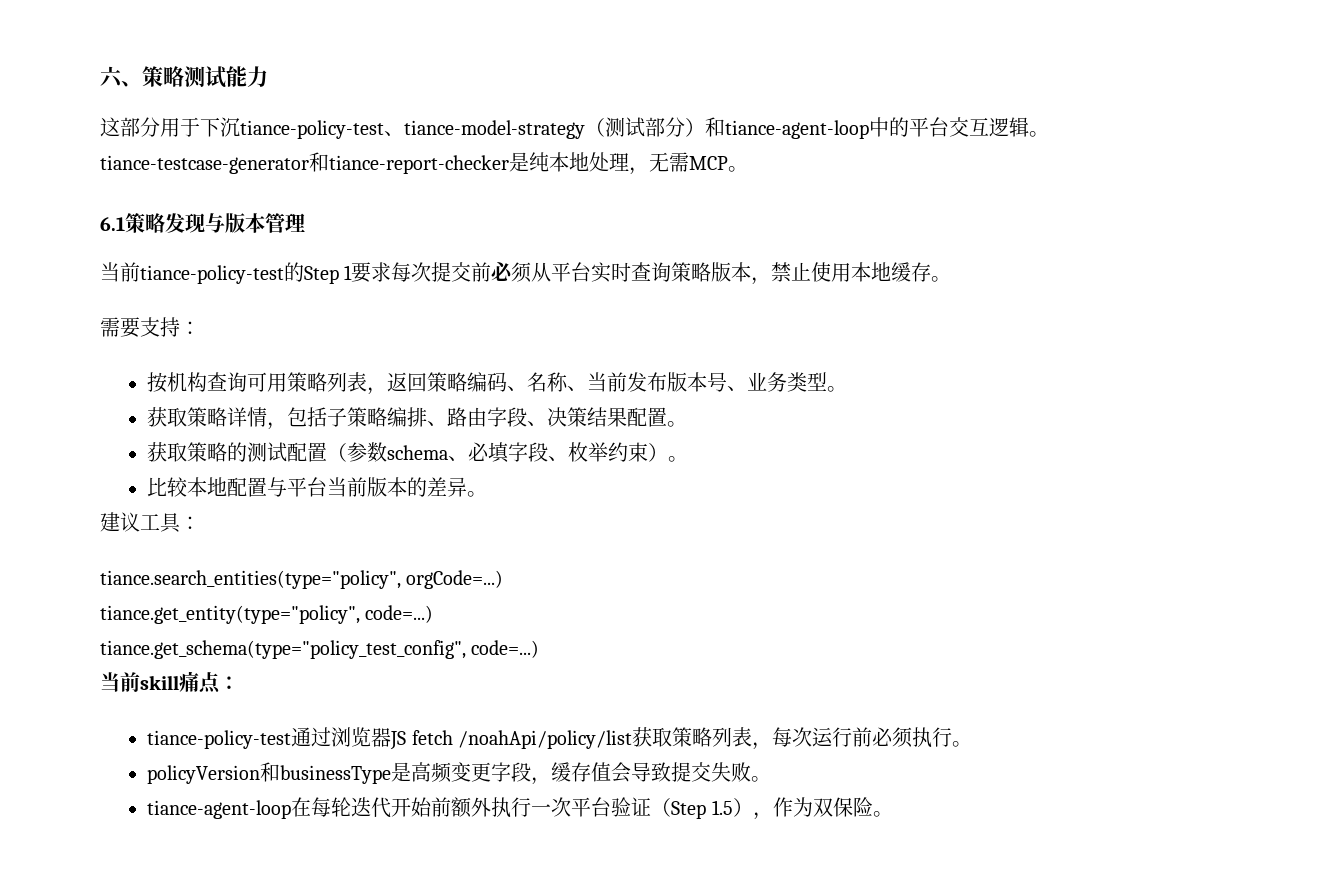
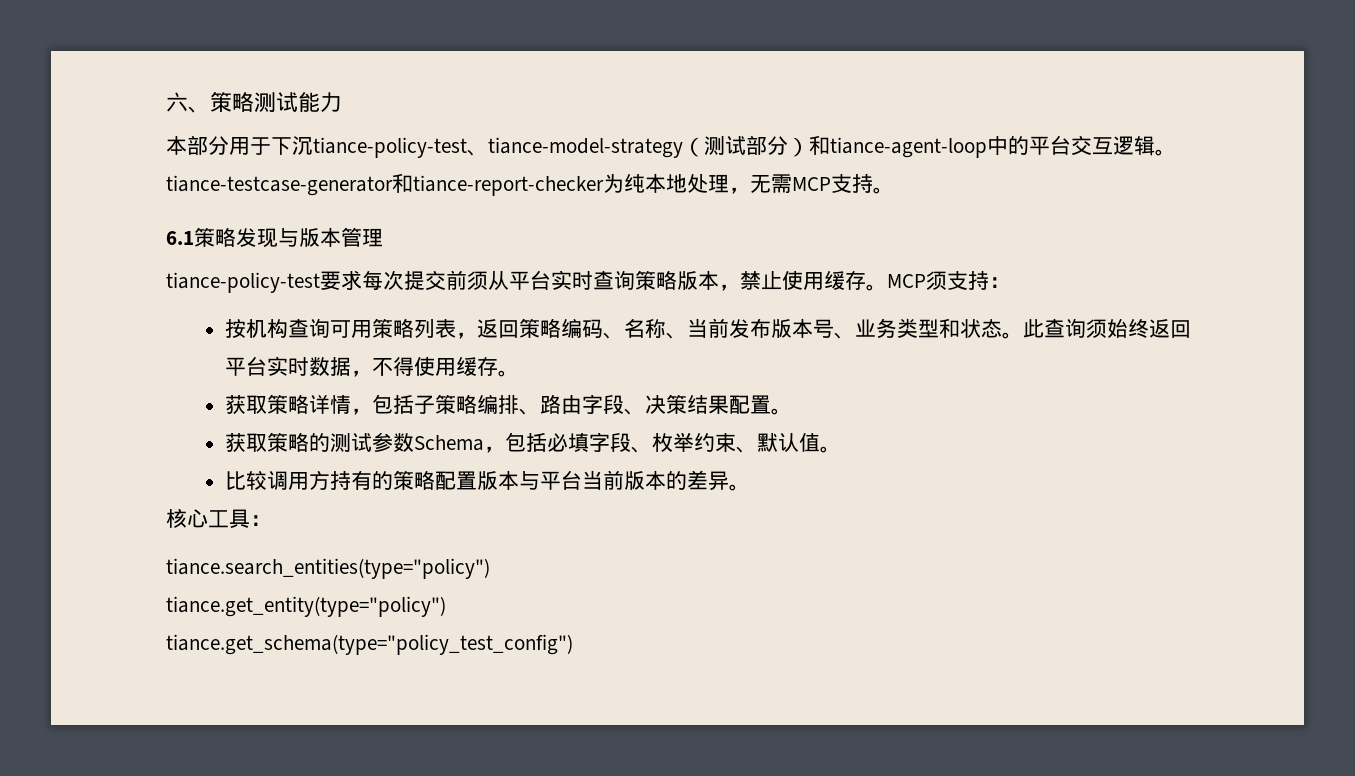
- 这部分用于下沉tiance-policy-test、tiance-model-strategy（测试部分）和tiance-agent-loop中的平台交互逻辑。tiance-testcase-generator和tiance-report-checker是纯本地处理，无需MCP。
+ 本部分用于下沉tiance-policy-test、tiance-model-strategy（测试部分）和tiance-agent-loop中的平台交互逻辑。tiance-testcase-generator和tiance-report-checker为纯本地处理，无需MCP支持。
- 当前tiance-policy-test的Step 1要求每次提交前必须从平台实时查询策略版本，禁止使用本地缓存。
- 需要支持：
+ tiance-policy-test要求每次提交前须从平台实时查询策略版本，禁止使用缓存。MCP须支持：
- 按机构查询可用策略列表，返回策略编码、名称、当前发布版本号、业务类型。
+ 按机构查询可用策略列表，返回策略编码、名称、当前发布版本号、业务类型和状态。此查询须始终返回平台实时数据，不得使用缓存。
- 获取策略的测试配置（参数schema、必填字段、枚举约束）。
+ 获取策略的测试参数Schema，包括必填字段、枚举约束、默认值。
- 比较本地配置与平台当前版本的差异。
+ 比较调用方持有的策略配置版本与平台当前版本的差异。
- 建议工具：
+ 核心工具：
- tiance.search_entities(type="policy", orgCode=...)
- tiance.get_entity(type="policy", code=...)
- tiance.get_schema(type="policy_test_config", code=...)
- 当前skill痛点：
- tiance-policy-test通过浏览器JS fetch /noahApi/policy/list获取策略列表，每次运行前必须执行。
- policyVersion和businessType是高频变更字段，缓存值会导致提交失败。
- tiance-agent-loop在每轮迭代开始前额外执行一次平台验证（Step 1.5），作为双保险。
+ tiance.search_entities(type="policy")
+ tiance.get_entity(type="policy")
+ tiance.get_schema(type="policy_test_config")

